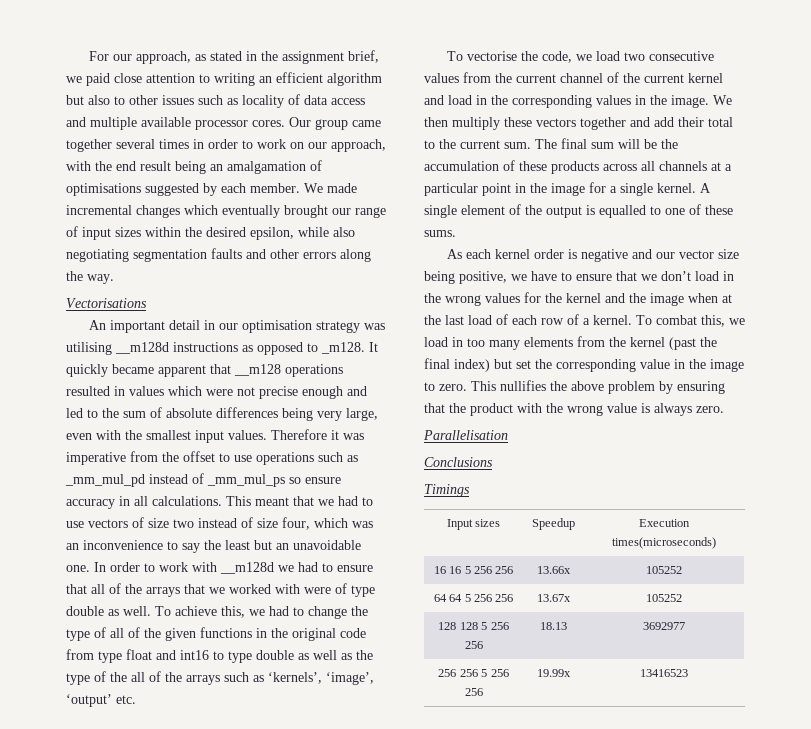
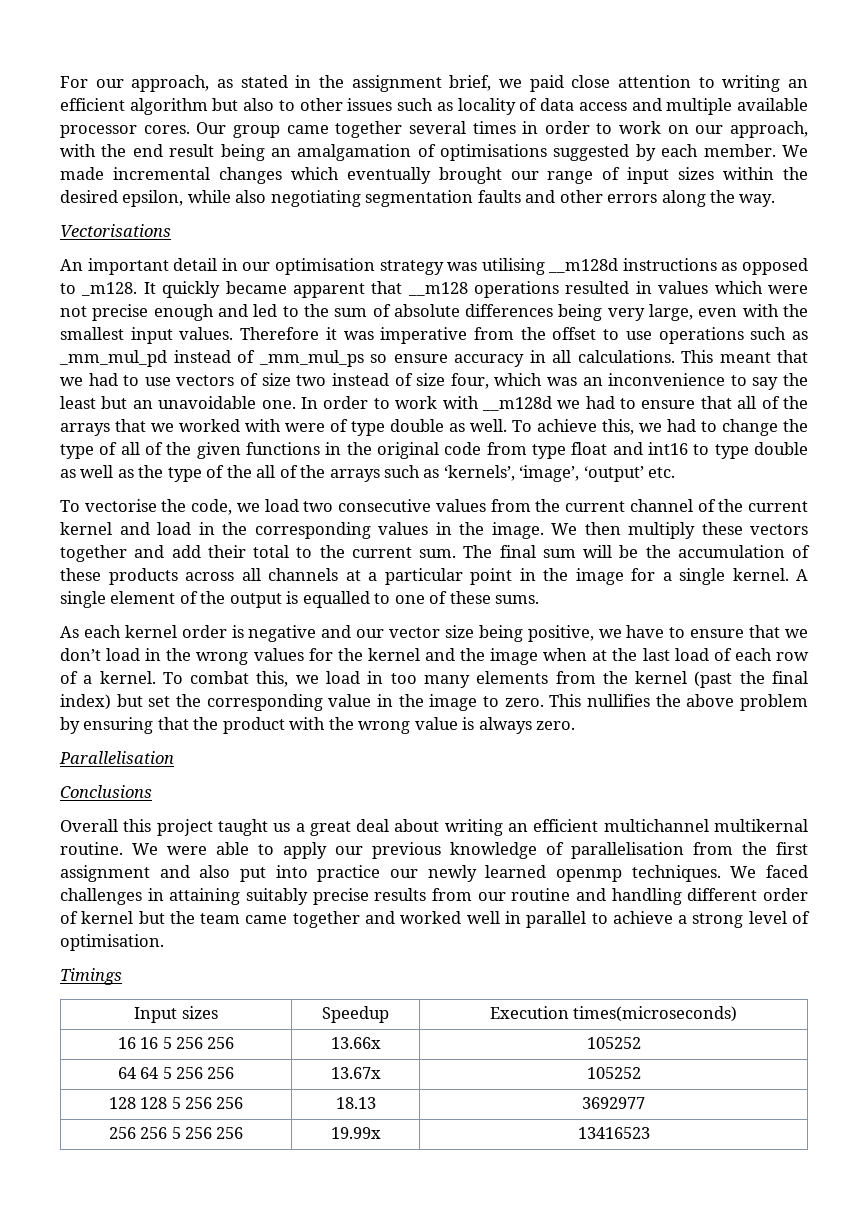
+ Overall this project taught us a great deal about writing an efficient multichannel multikernal routine. We were able to apply our previous knowledge of parallelisation from the first assignment and also put into practice our newly learned openmp techniques. We faced challenges in attaining suitably precise results from our routine and handling different order of kernel but the team came together and worked well in parallel to achieve a strong level of optimisation.

